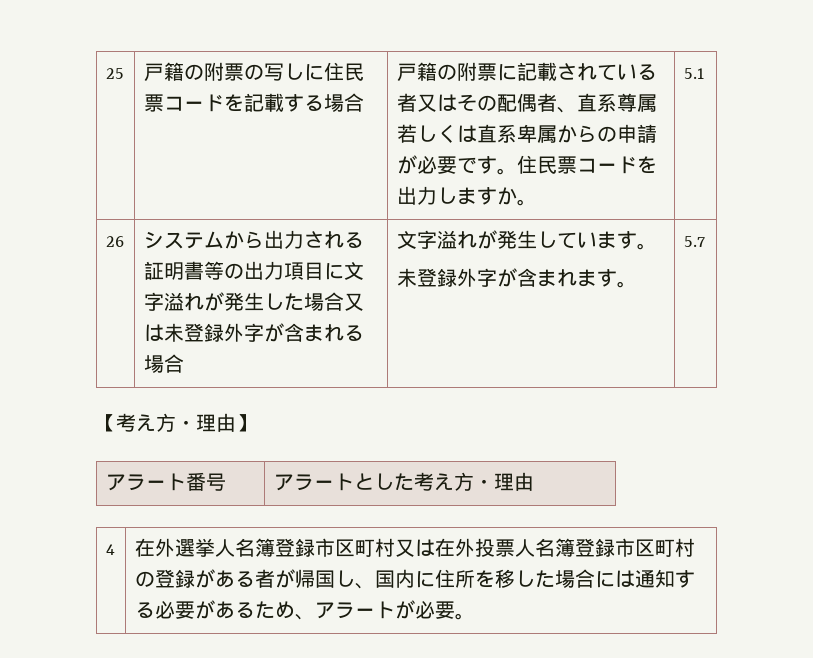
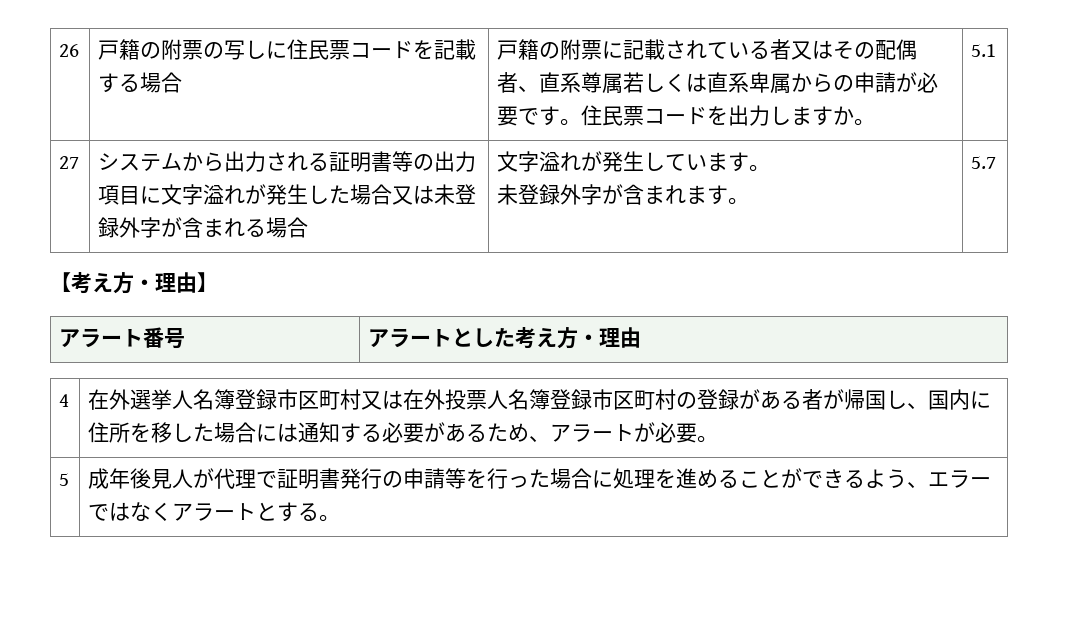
- 25
+ 26
- 26 | システムから出力される証明書等の出力項目に文字溢れが発生した場合又は未登録外字が含まれる場合 | 文字溢れが発生しています。
+ 27 | システムから出力される証明書等の出力項目に文字溢れが発生した場合又は未登録外字が含まれる場合 | 文字溢れが発生しています。
+ 5 | 成年後見人が代理で証明書発行の申請等を行った場合に処理を進めることができるよう、エラーではなくアラートとする。

